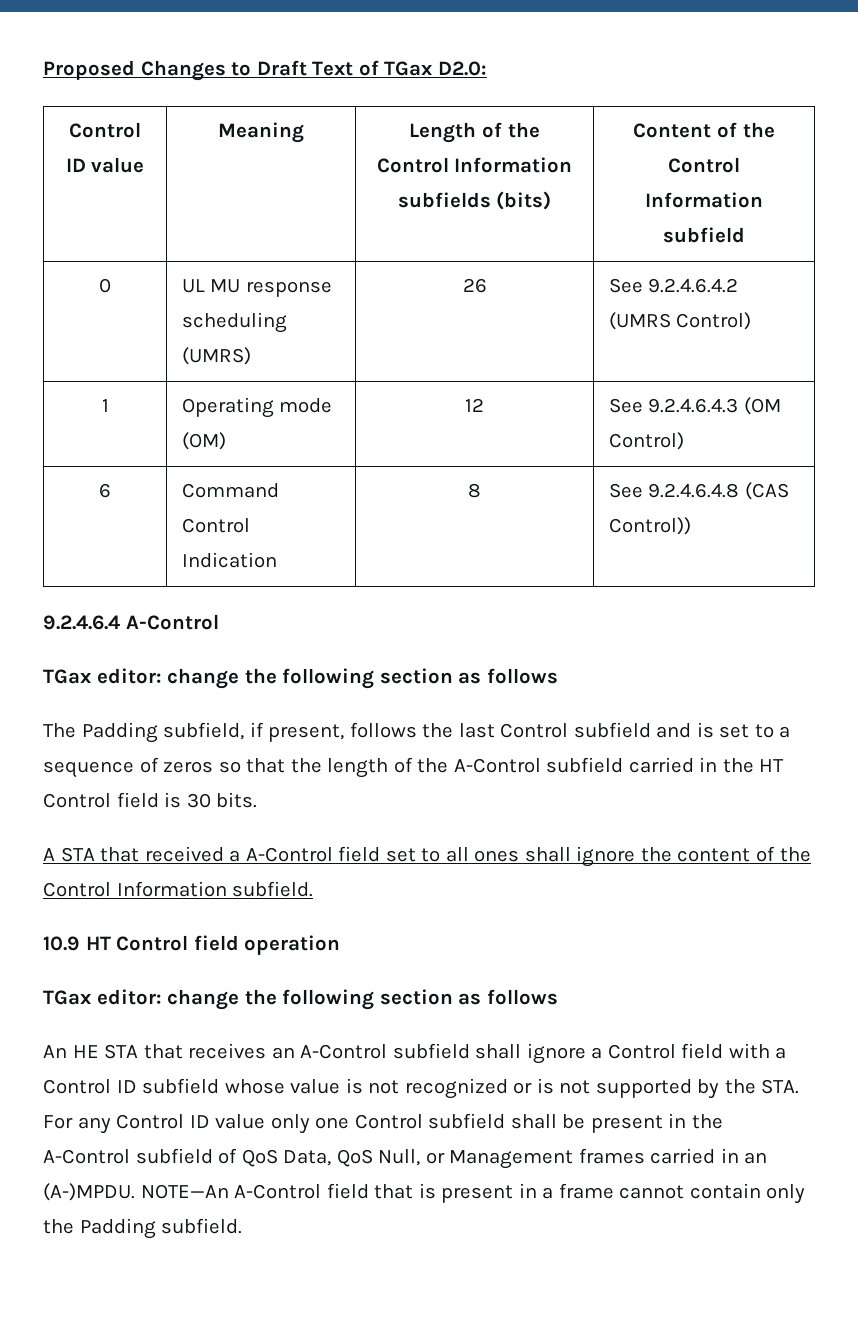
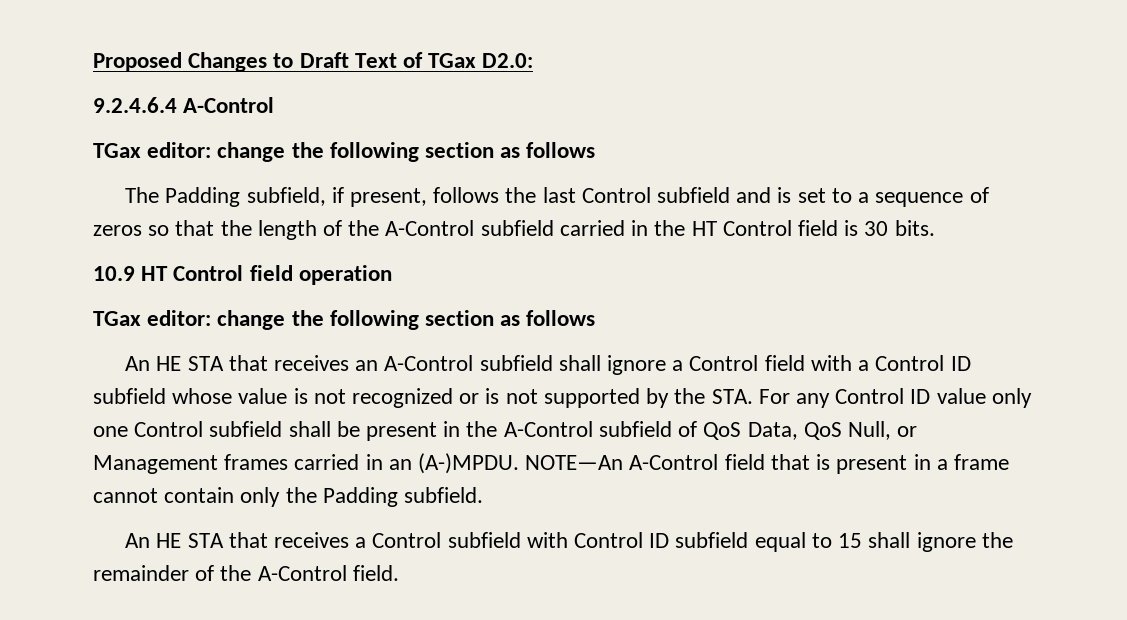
- Control ID value | Meaning | Length of the Control Information subfields (bits) | Content of the Control Information subfield
- 0 | UL MU response scheduling (UMRS) | 26 | See 9.2.4.6.4.2 (UMRS Control)
- 1 | Operating mode (OM) | 12 | See 9.2.4.6.4.3 (OM Control)
- 6 | Command Control Indication | 8 | See 9.2.4.6.4.8 (CAS Control))
- A STA that received a A-Control field set to all ones shall ignore the content of the Control Information subfield.
+ An HE STA that receives a Control subfield with Control ID subfield equal to 15 shall ignore the remainder of the A-Control field.

